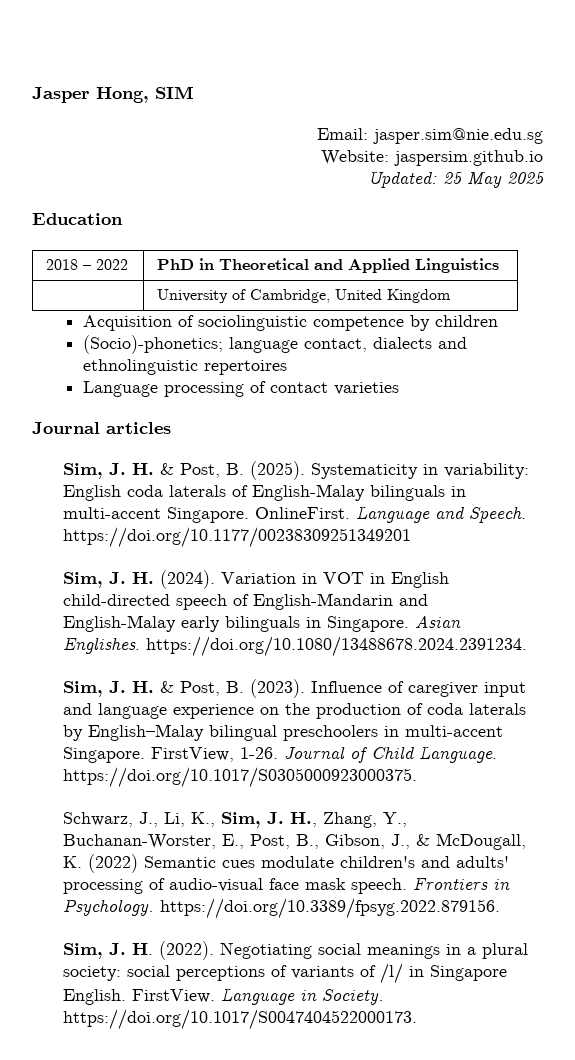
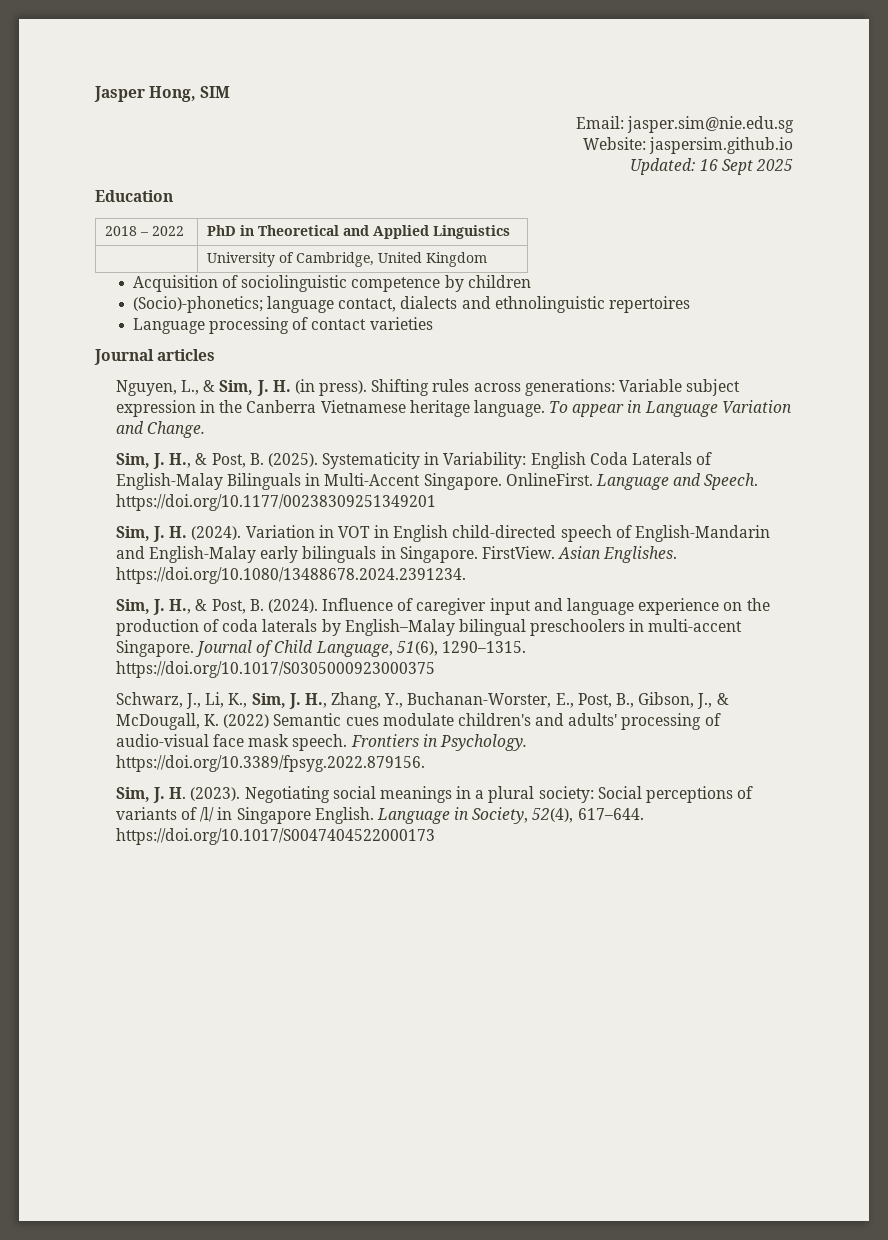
- Updated: 25 May 2025
+ Updated: 16 Sept 2025
- Sim, J. H. & Post, B. (2025).
+ Nguyen, L., & Sim, J. H. (in press). Shifting rules across generations: Variable subject expression in the Canberra Vietnamese heritage language. To appear in Language Variation and Change.
+ Sim, J. H., & Post, B. (2025).
- Systematicity in variability: English coda laterals of English-Malay bilinguals in multi-accent Singapore.
+ Systematicity in Variability: English Coda Laterals of English-Malay Bilinguals in Multi-Accent Singapore.
+ FirstView.
- Sim, J. H. & Post, B. (2023).
+ Sim, J. H., & Post, B. (2024).
- FirstView, 1-26.
- Journal of Child Language. https://doi.org/10.1017/S0305000923000375.
+ Journal of Child Language, 51(6), 1290–1315. https://doi.org/10.1017/S0305000923000375
- Sim, J. H. (2022).
+ Sim, J. H. (2023).
- Negotiating social meanings in a plural society: social perceptions of variants of /l/ in Singapore English.
+ Negotiating social meanings in a plural society: Social perceptions of variants of /l/ in Singapore English.
- FirstView.
- Language in Society. https://doi.org/10.1017/S0047404522000173.
+ Language in Society, 52(4), 617–644. https://doi.org/10.1017/S0047404522000173

